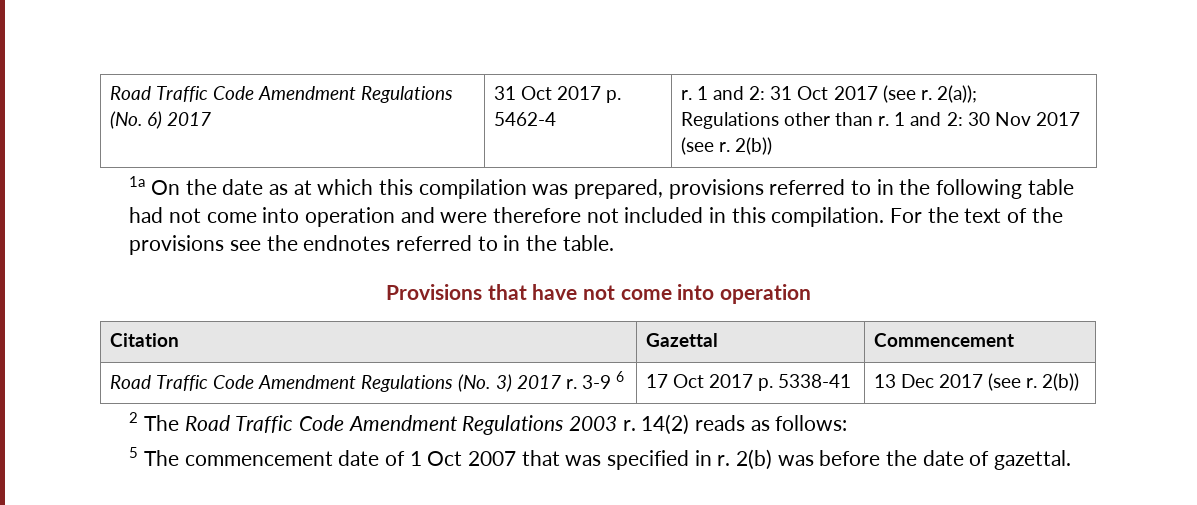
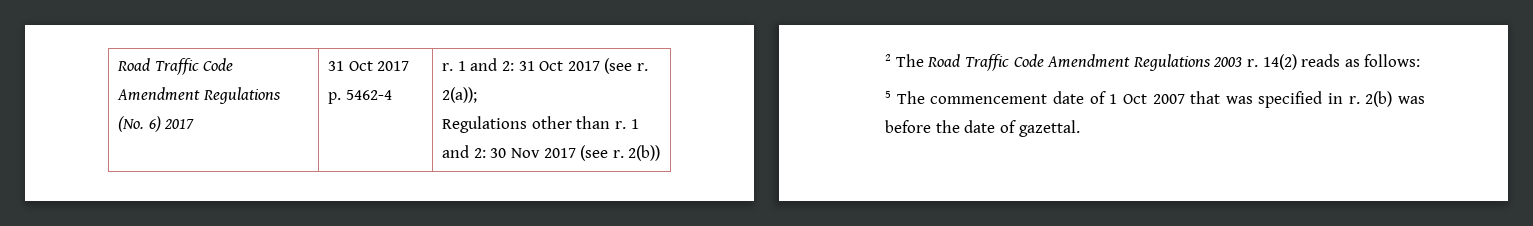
- 1a On the date as at which this compilation was prepared, provisions referred to in the following table had not come into operation and were therefore not included in this compilation. For the text of the provisions see the endnotes referred to in the table.
- Provisions that have not come into operation
- Citation | Gazettal | Commencement
- Road Traffic Code Amendment Regulations (No. 3) 2017 r. 3-9 6 | 17 Oct 2017 p. 5338-41 | 13 Dec 2017 (see r. 2(b))

